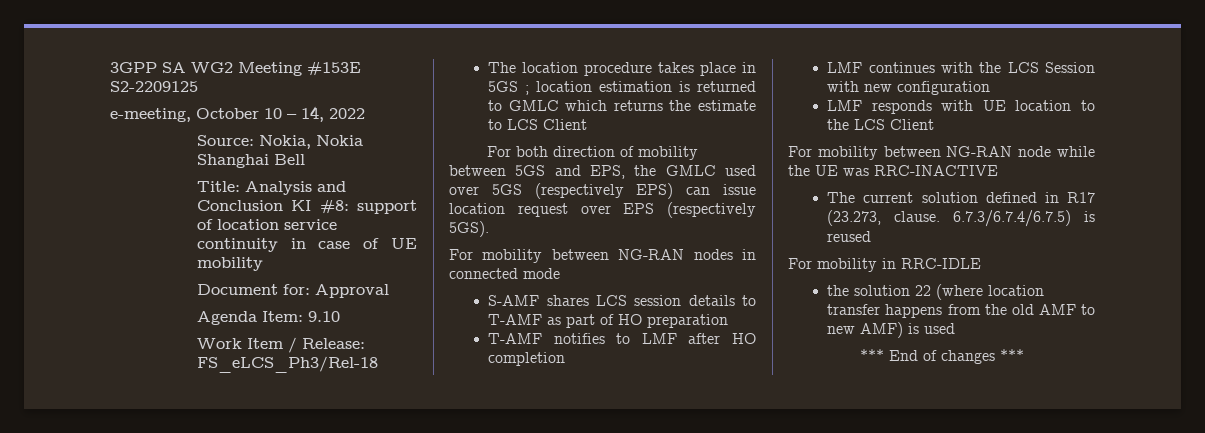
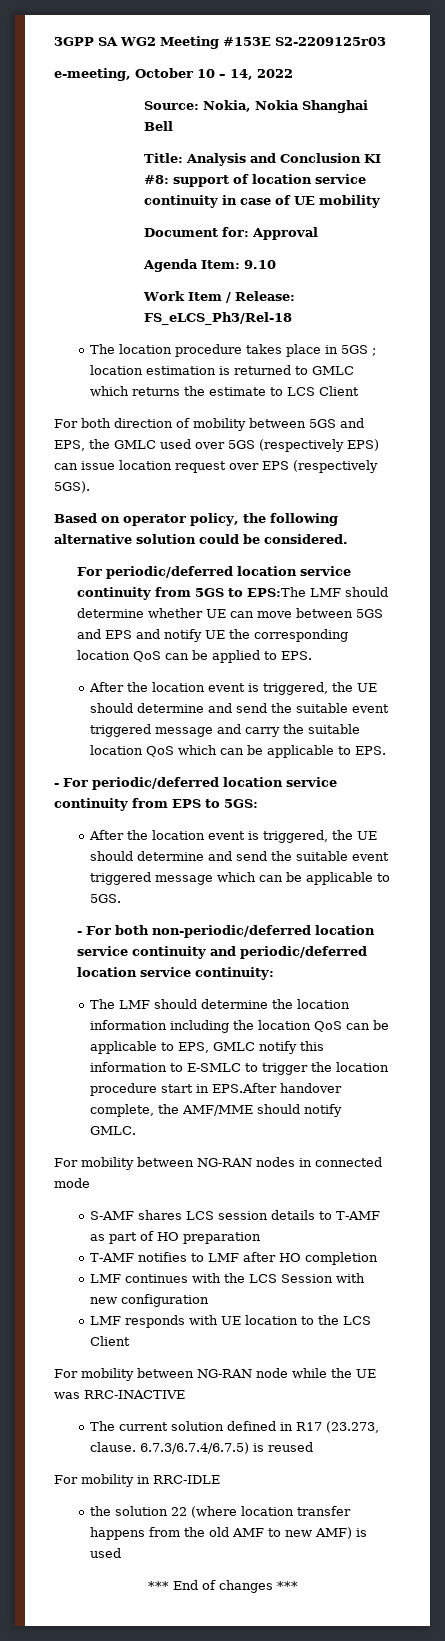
- 3GPP SA WG2 Meeting #153E S2-2209125
+ 3GPP SA WG2 Meeting #153E S2-2209125r03
+ Based on operator policy, the following alternative solution could be considered.
+ For periodic/deferred location service continuity from 5GS to EPS:The LMF should determine whether UE can move between 5GS and EPS and notify UE the corresponding location QoS can be applied to EPS.
+ After the location event is triggered, the UE should determine and send the suitable event triggered message and carry the suitable location QoS which can be applicable to EPS.
+ - For periodic/deferred location service continuity from EPS to 5GS:
+ After the location event is triggered, the UE should determine and send the suitable event triggered message which can be applicable to 5GS.
+ - For both non-periodic/deferred location service continuity and periodic/deferred location service continuity:
+ The LMF should determine the location information including the location QoS can be applicable to EPS, GMLC notify this information to E-SMLC to trigger the location procedure start in EPS.After handover complete, the AMF/MME should notify GMLC.

